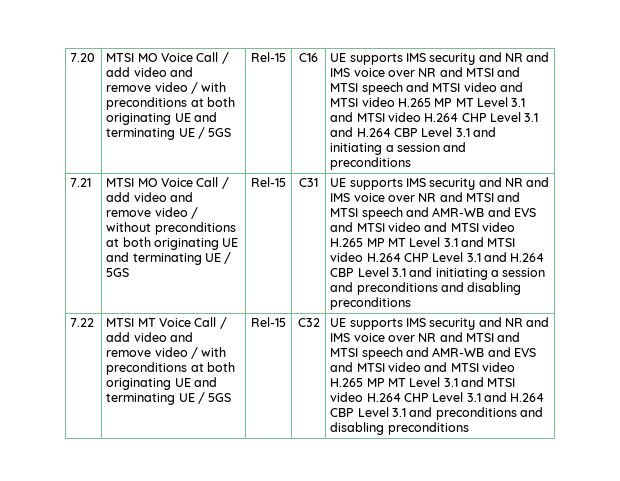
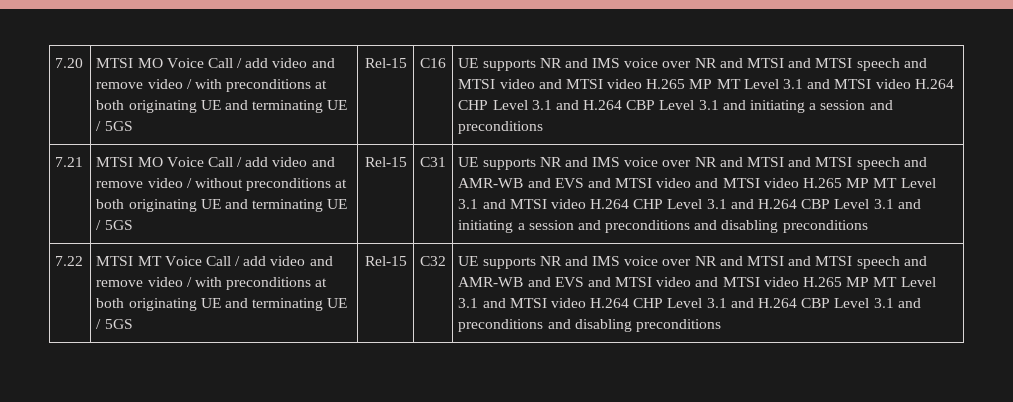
- UE supports IMS security and NR and IMS voice over NR and MTSI and MTSI speech and MTSI video and MTSI video H.265 MP MT Level 3.1 and MTSI video H.264 CHP Level 3.1 and H.264 CBP Level 3.1 and initiating a session and preconditions
+ UE supports NR and IMS voice over NR and MTSI and MTSI speech and MTSI video and MTSI video H.265 MP MT Level 3.1 and MTSI video H.264 CHP Level 3.1 and H.264 CBP Level 3.1 and initiating a session and preconditions
- UE supports IMS security and NR and IMS voice over NR and MTSI and MTSI speech and AMR-WB and EVS and MTSI video and MTSI video H.265 MP MT Level 3.1 and MTSI video H.264 CHP Level 3.1 and H.264 CBP Level 3.1 and initiating a session and preconditions and disabling preconditions
+ UE supports NR and IMS voice over NR and MTSI and MTSI speech and AMR-WB and EVS and MTSI video and MTSI video H.265 MP MT Level 3.1 and MTSI video H.264 CHP Level 3.1 and H.264 CBP Level 3.1 and initiating a session and preconditions and disabling preconditions
- UE supports IMS security and NR and IMS voice over NR and MTSI and MTSI speech and AMR-WB and EVS and MTSI video and MTSI video H.265 MP MT Level 3.1 and MTSI video H.264 CHP Level 3.1 and H.264 CBP Level 3.1 and preconditions and disabling preconditions
+ UE supports NR and IMS voice over NR and MTSI and MTSI speech and AMR-WB and EVS and MTSI video and MTSI video H.265 MP MT Level 3.1 and MTSI video H.264 CHP Level 3.1 and H.264 CBP Level 3.1 and preconditions and disabling preconditions

